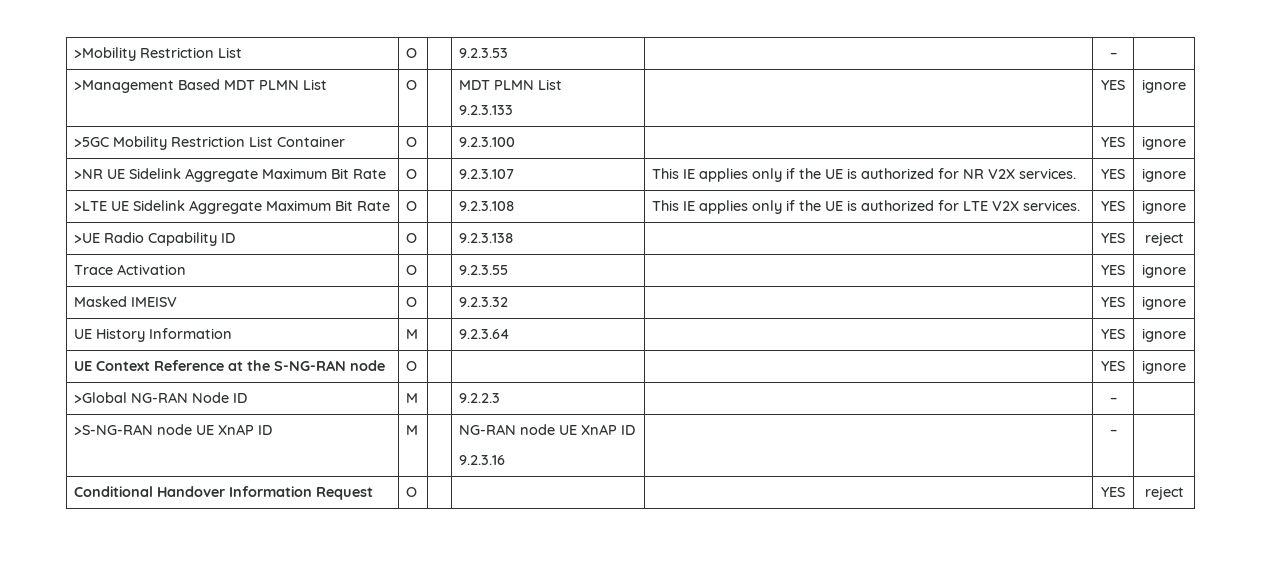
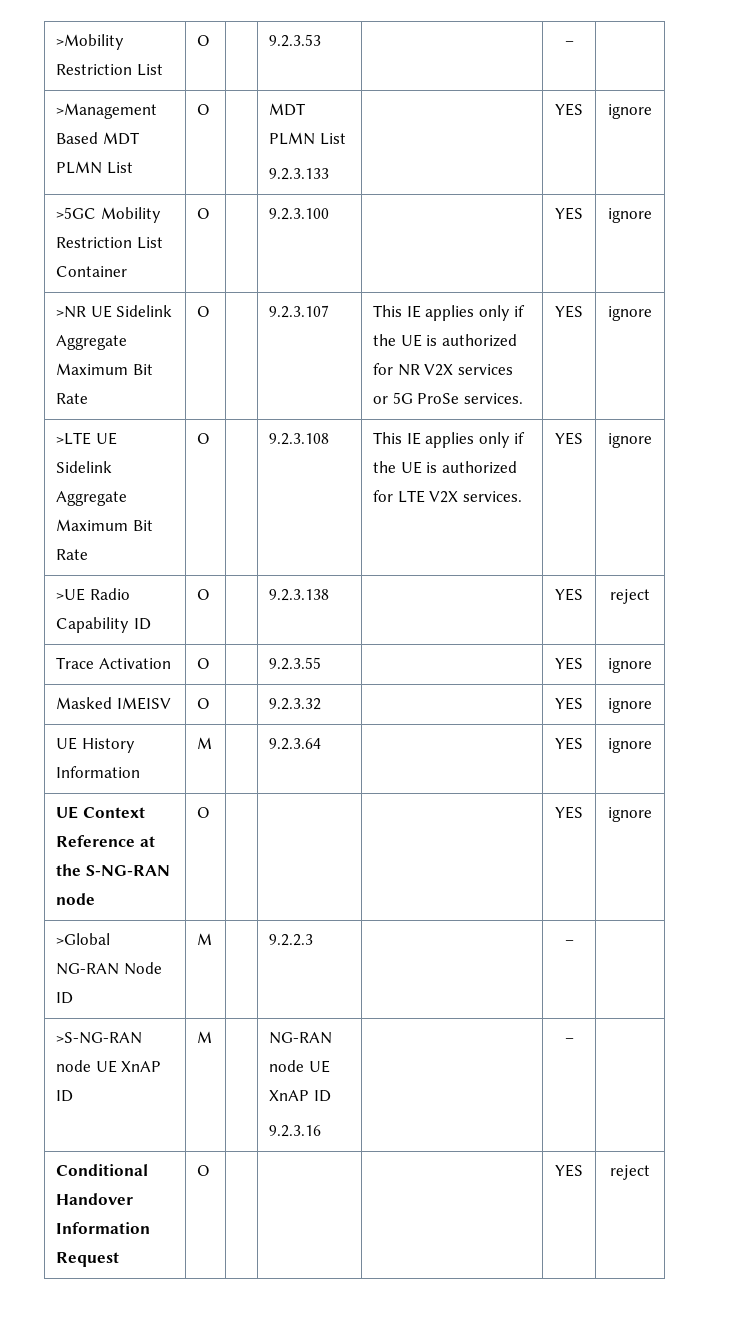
- >NR UE Sidelink Aggregate Maximum Bit Rate | O | | 9.2.3.107 | This IE applies only if the UE is authorized for NR V2X services. | YES | ignore
+ >NR UE Sidelink Aggregate Maximum Bit Rate | O | | 9.2.3.107 | This IE applies only if the UE is authorized for NR V2X services or 5G ProSe services. | YES | ignore

